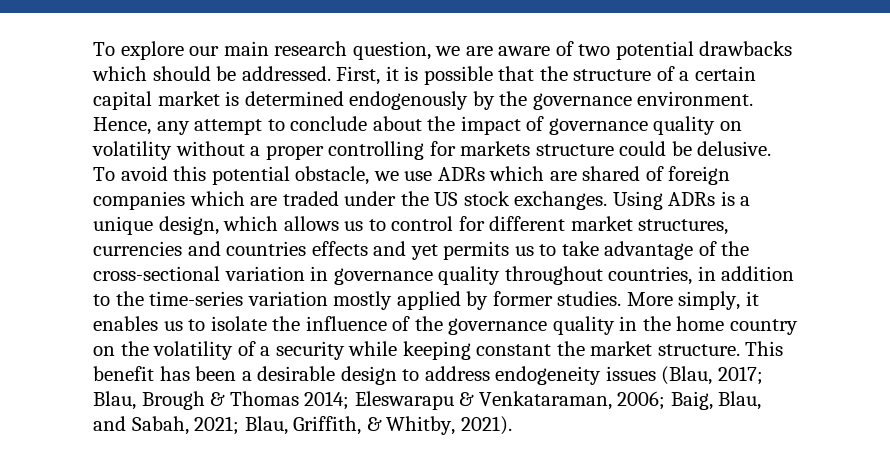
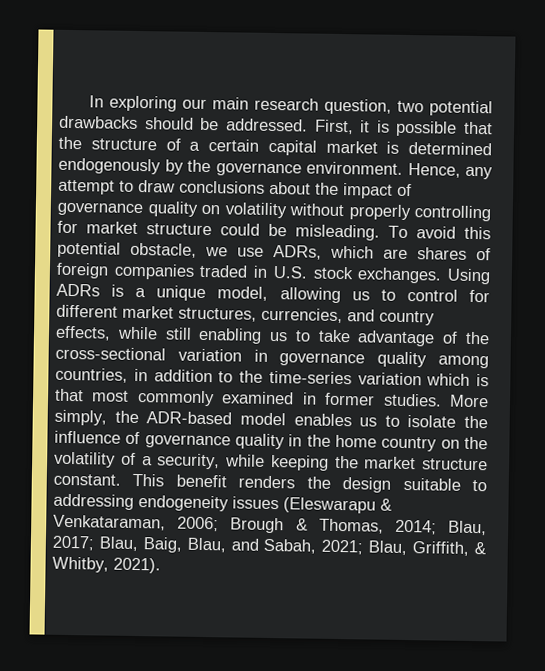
- To explore our main research question, we are aware of two potential drawbacks which should be addressed.
+ In exploring our main research question, two potential drawbacks should be addressed.
- Hence, any attempt to conclude about the impact of governance quality on volatility without a proper controlling for markets structure could be delusive.
+ Hence, any attempt to draw conclusions about the impact of governance quality on volatility without properly controlling for market structure could be misleading.
- To avoid this potential obstacle, we use ADRs which are shared of foreign companies which are traded under the US stock exchanges.
+ To avoid this potential obstacle, we use ADRs, which are shares of foreign companies traded in U.S. stock exchanges.
- Using ADRs is a unique design, which allows us to control for different market structures, currencies and countries effects and yet permits us to take advantage of the cross-sectional variation in governance quality throughout countries, in addition to the time-series variation mostly applied by former studies.
+ Using ADRs is a unique model, allowing us to control for different market structures, currencies, and country effects, while still enabling us to take advantage of the cross-sectional variation in governance quality among countries, in addition to the time-series variation which is that most commonly examined in former studies.
- More simply, it enables us to isolate the influence of the governance quality in the home country on the volatility of a security while keeping constant the market structure. This benefit has been a desirable design to address endogeneity issues (Blau, 2017; Blau, Brough & Thomas 2014; Eleswarapu & Venkataraman, 2006; Baig, Blau, and Sabah, 2021; Blau, Griffith, & Whitby, 2021).
+ More simply, the ADR-based model enables us to isolate the influence of governance quality in the home country on the volatility of a security, while keeping the market structure constant. This benefit renders the design suitable to addressing endogeneity issues (Eleswarapu & Venkataraman, 2006; Brough & Thomas, 2014; Blau, 2017; Blau, Baig, Blau, and Sabah, 2021; Blau, Griffith, & Whitby, 2021).

